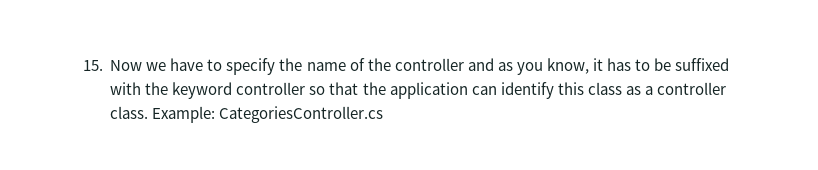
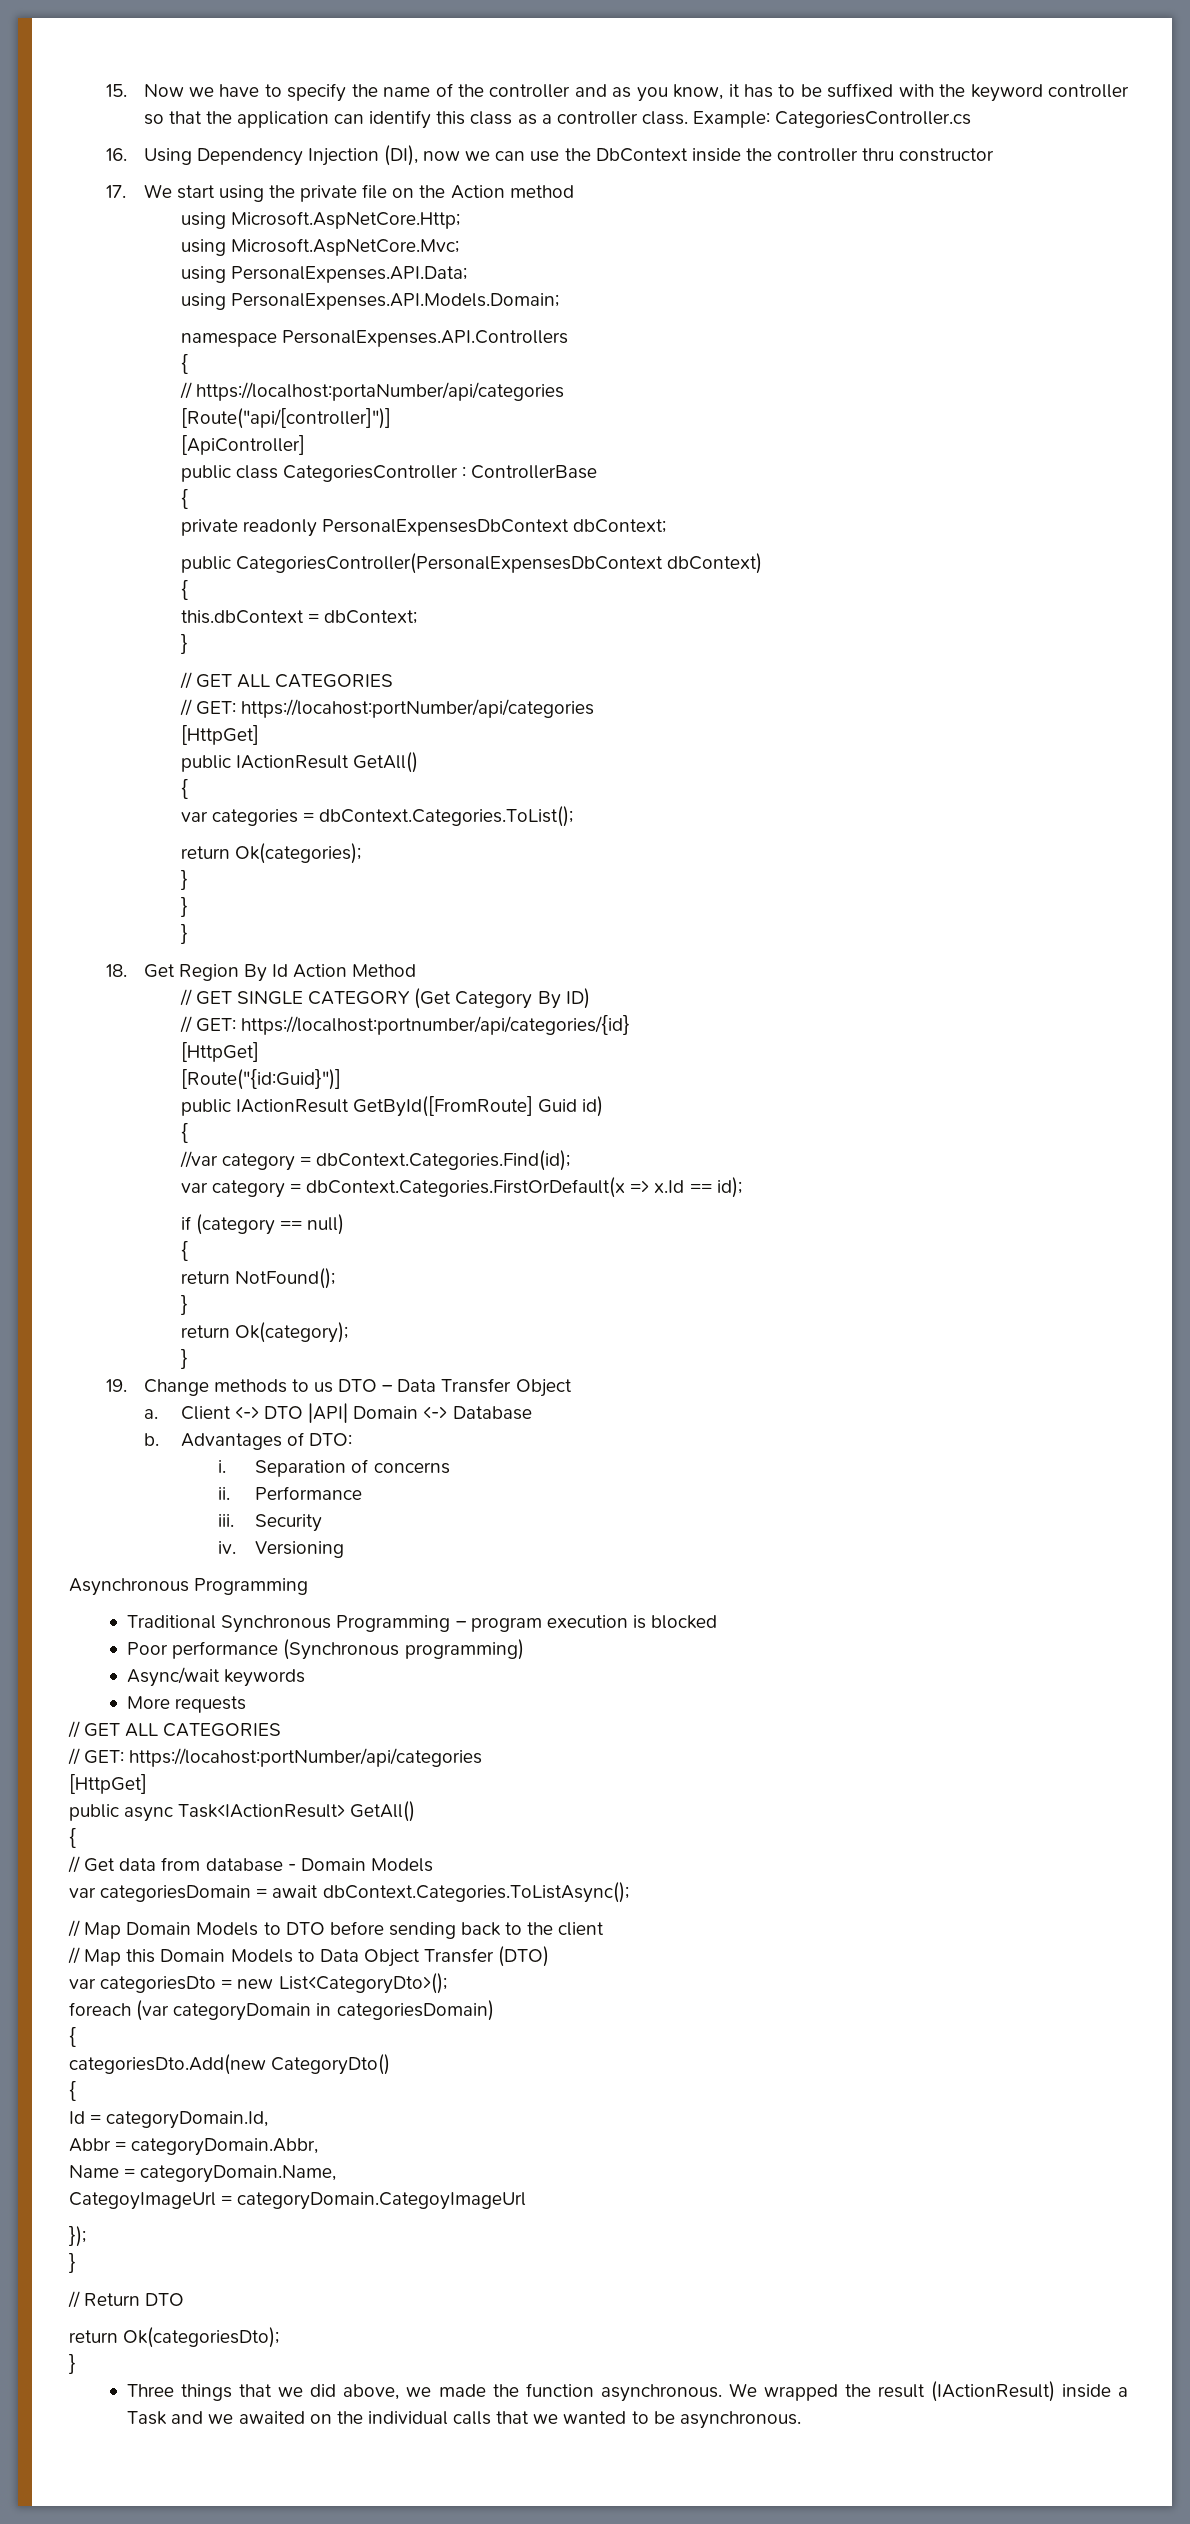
+ 16. Using Dependency Injection (DI), now we can use the DbContext inside the controller thru constructor
+ 17. We start using the private file on the Action method
+ using Microsoft.AspNetCore.Http;
+ using Microsoft.AspNetCore.Mvc;
+ using PersonalExpenses.API.Data;
+ using PersonalExpenses.API.Models.Domain;
+ namespace PersonalExpenses.API.Controllers
+ {
+ // https://localhost:portaNumber/api/categories
+ [Route("api/[controller]")]
+ [ApiController]
+ public class CategoriesController : ControllerBase
+ {
+ private readonly PersonalExpensesDbContext dbContext;
+ public CategoriesController(PersonalExpensesDbContext dbContext)
+ {
+ this.dbContext = dbContext;
+ }
+ // GET ALL CATEGORIES
+ // GET: https://locahost:portNumber/api/categories
+ [HttpGet]
+ public IActionResult GetAll()
+ {
+ var categories = dbContext.Categories.ToList();
+ return Ok(categories);
+ }
+ }
+ }
+ 18. Get Region By Id Action Method
+ // GET SINGLE CATEGORY (Get Category By ID)
+ // GET: https://localhost:portnumber/api/categories/{id}
+ [HttpGet]
+ [Route("{id:Guid}")]
+ public IActionResult GetById([FromRoute] Guid id)
+ {
+ //var category = dbContext.Categories.Find(id);
+ var category = dbContext.Categories.FirstOrDefault(x => x.Id == id);
+ if (category == null)
+ {
+ return NotFound();
+ }
+ return Ok(category);
+ }
+ 19. Change methods to us DTO – Data Transfer Object
+ a. Client <-> DTO |API| Domain <-> Database
+ b. Advantages of DTO:
+ i. Separation of concerns
+ ii. Performance
+ iii. Security
+ iv. Versioning
+ Asynchronous Programming
+ Traditional Synchronous Programming – program execution is blocked
+ Poor performance (Synchronous programming)
+ Async/wait keywords
+ More requests
+ // GET ALL CATEGORIES
+ // GET: https://locahost:portNumber/api/categories
+ [HttpGet]
+ public async Task<IActionResult> GetAll()
+ {
+ // Get data from database - Domain Models
+ var categoriesDomain = await dbContext.Categories.ToListAsync();
+ // Map Domain Models to DTO before sending back to the client
+ // Map this Domain Models to Data Object Transfer (DTO)
+ var categoriesDto = new List<CategoryDto>();
+ foreach (var categoryDomain in categoriesDomain)
+ {
+ categoriesDto.Add(new CategoryDto()
+ {
+ Id = categoryDomain.Id,
+ Abbr = categoryDomain.Abbr,
+ Name = categoryDomain.Name,
+ CategoyImageUrl = categoryDomain.CategoyImageUrl
+ });
+ }
+ // Return DTO
+ return Ok(categoriesDto);
+ }
+ Three things that we did above, we made the function asynchronous. We wrapped the result (IActionResult) inside a Task and we awaited on the individual calls that we wanted to be asynchronous.

